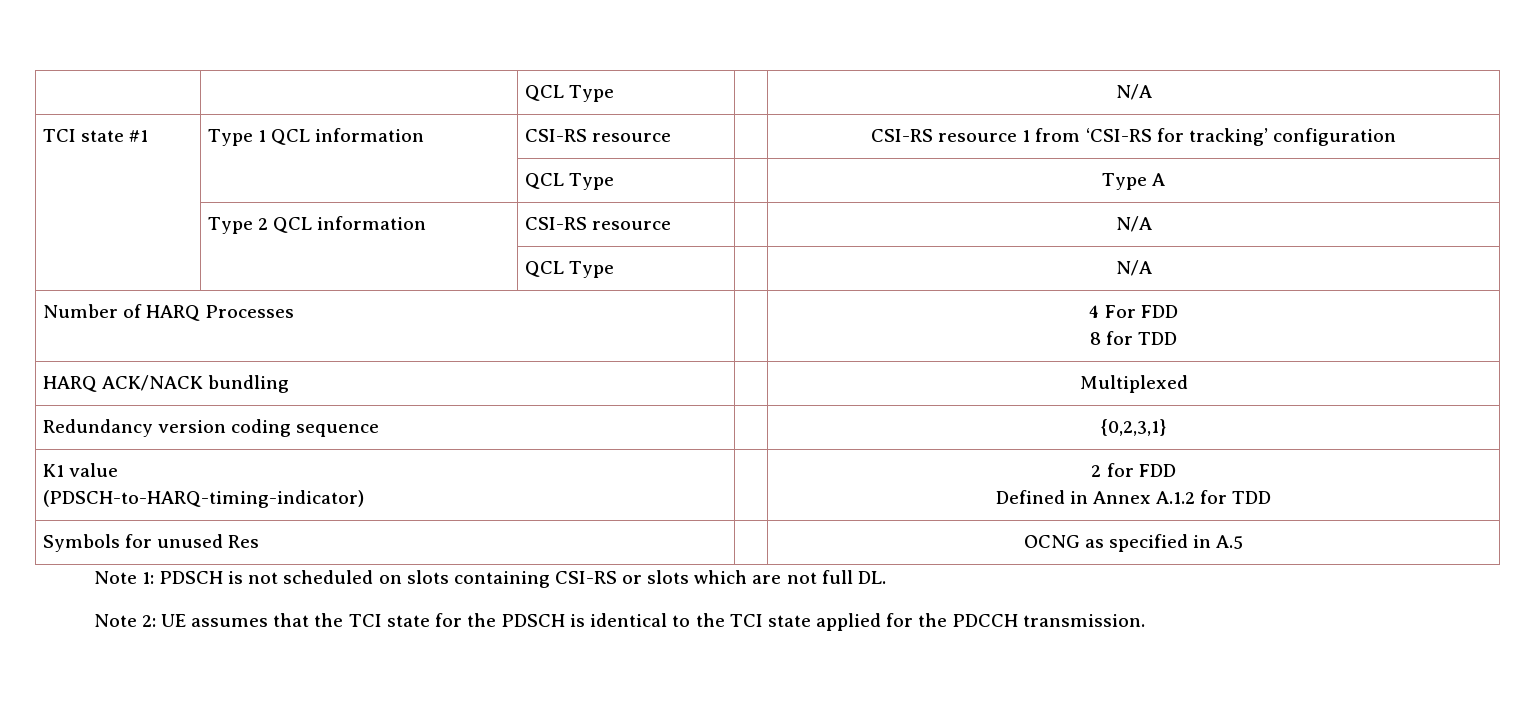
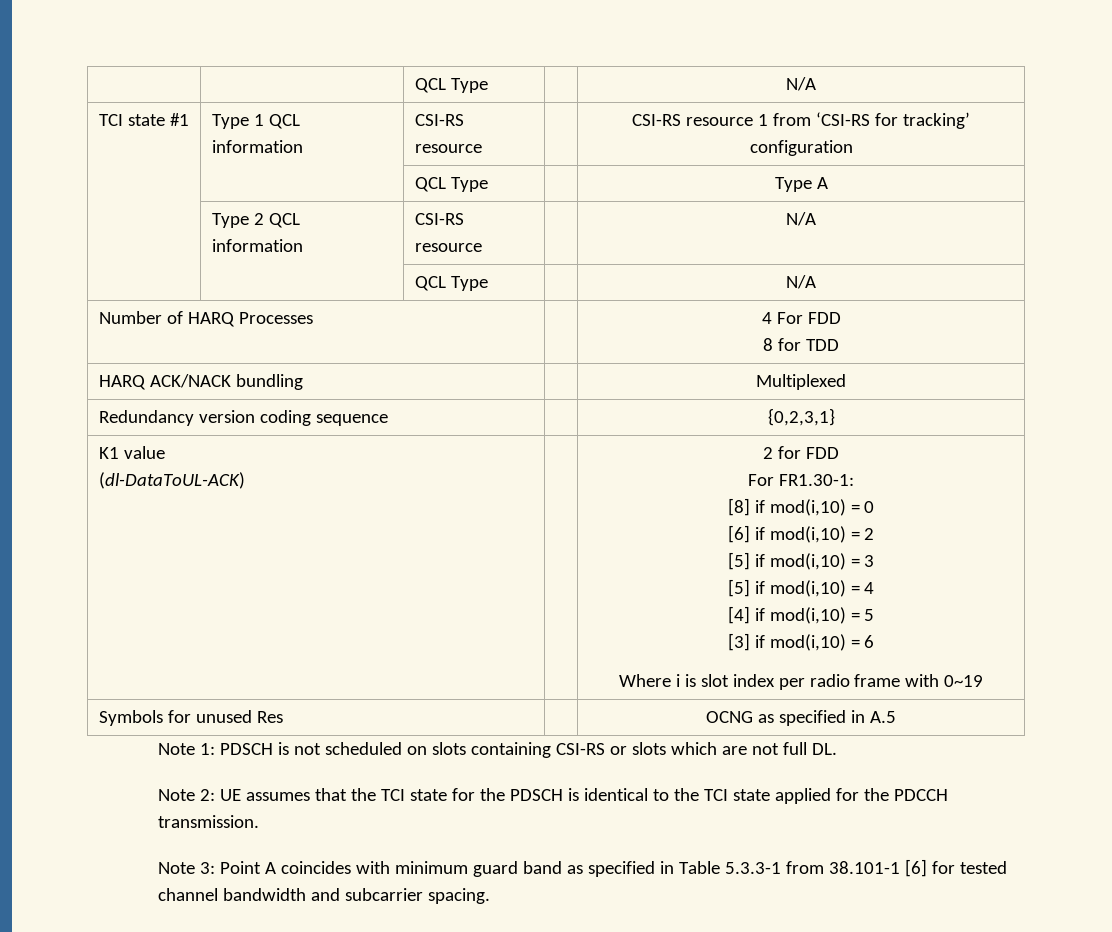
- (PDSCH-to-HARQ-timing-indicator)
+ (dl-DataToUL-ACK)
- Defined in Annex A.1.2 for TDD
+ For FR1.30-1:
+ [8] if mod(i,10) = 0
+ [6] if mod(i,10) = 2
+ [5] if mod(i,10) = 3
+ [5] if mod(i,10) = 4
+ [4] if mod(i,10) = 5
+ [3] if mod(i,10) = 6
+ Where i is slot index per radio frame with 0~19
+ Note 3: Point A coincides with minimum guard band as specified in Table 5.3.3-1 from 38.101-1 [6] for tested channel bandwidth and subcarrier spacing.

